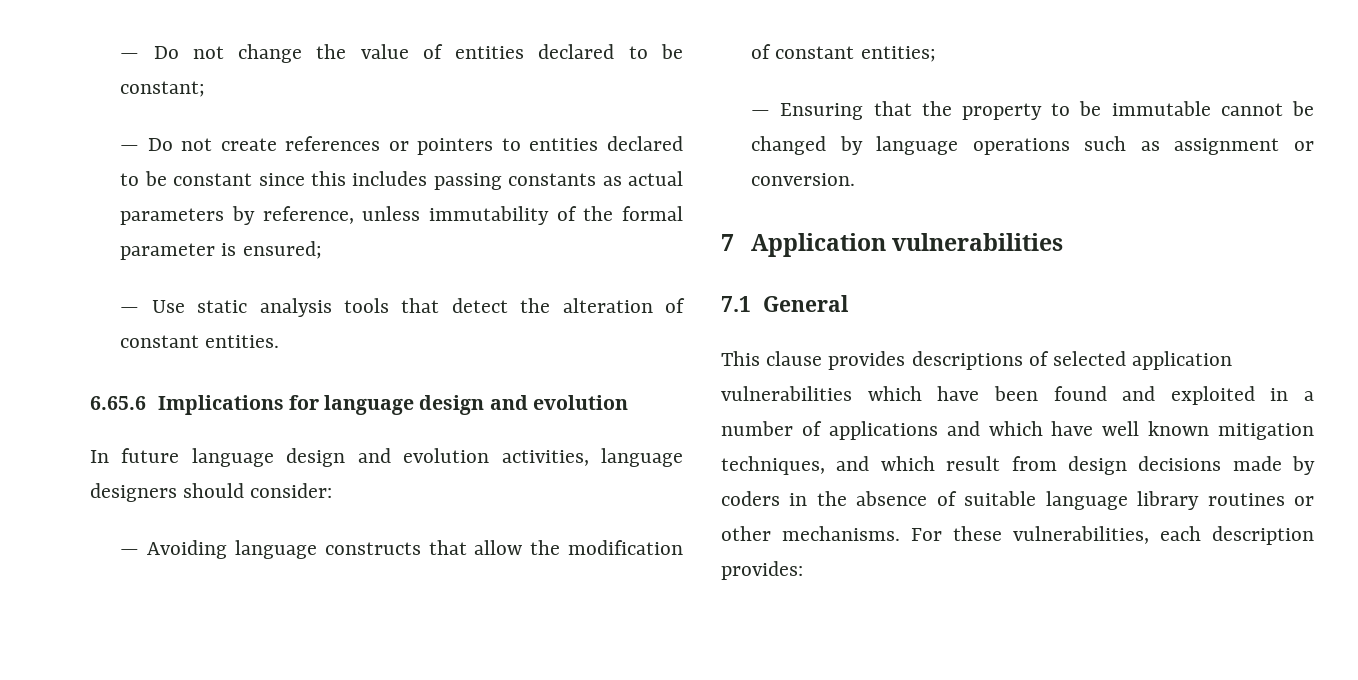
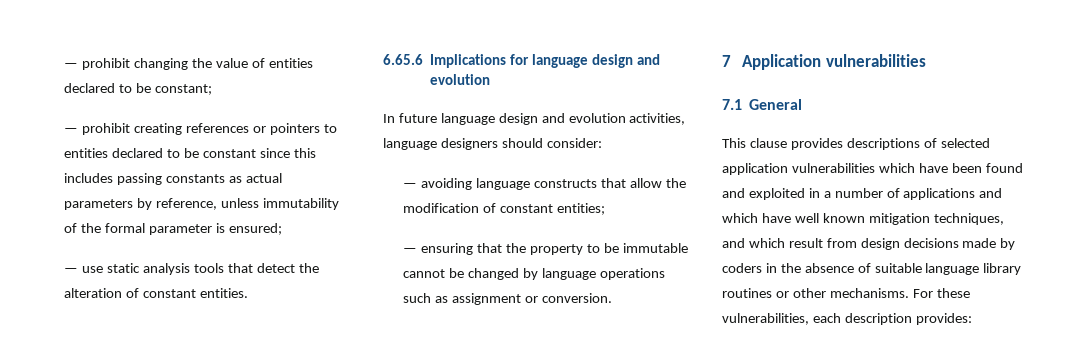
- — Do not change the value of entities declared to be constant;
+ — prohibit changing the value of entities declared to be constant;
- — Do not create references or pointers to entities declared to be constant since this includes passing constants as actual parameters by reference, unless immutability of the formal parameter is ensured;
+ — prohibit creating references or pointers to entities declared to be constant since this includes passing constants as actual parameters by reference, unless immutability of the formal parameter is ensured;
- — Use static analysis tools that detect the alteration of constant entities.
+ — use static analysis tools that detect the alteration of constant entities.
- — Avoiding language constructs that allow the modification of constant entities;
+ — avoiding language constructs that allow the modification of constant entities;
- — Ensuring that the property to be immutable cannot be changed by language operations such as assignment or conversion.
+ — ensuring that the property to be immutable cannot be changed by language operations such as assignment or conversion.

